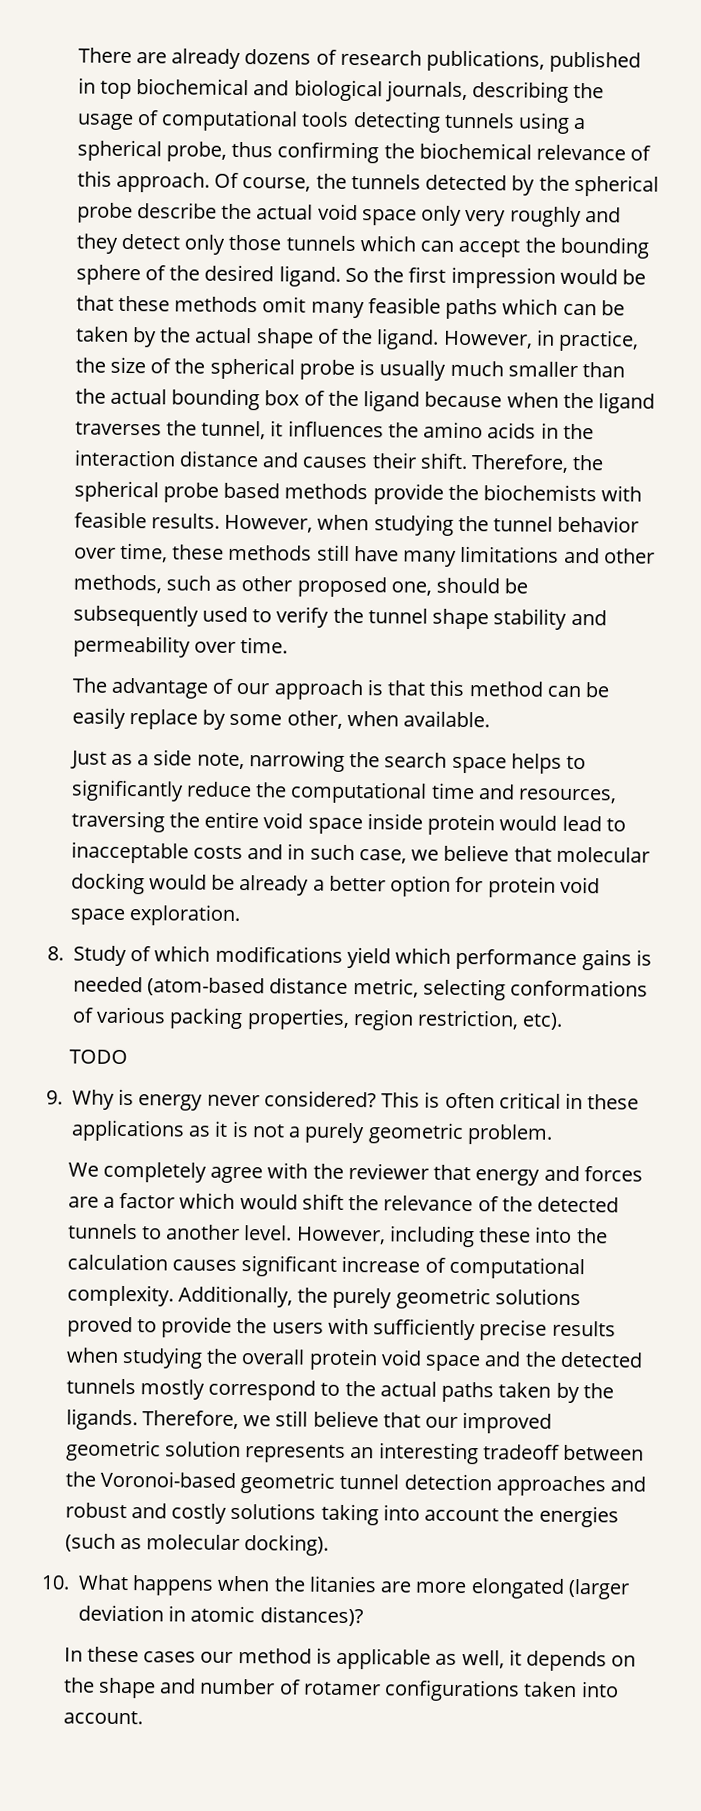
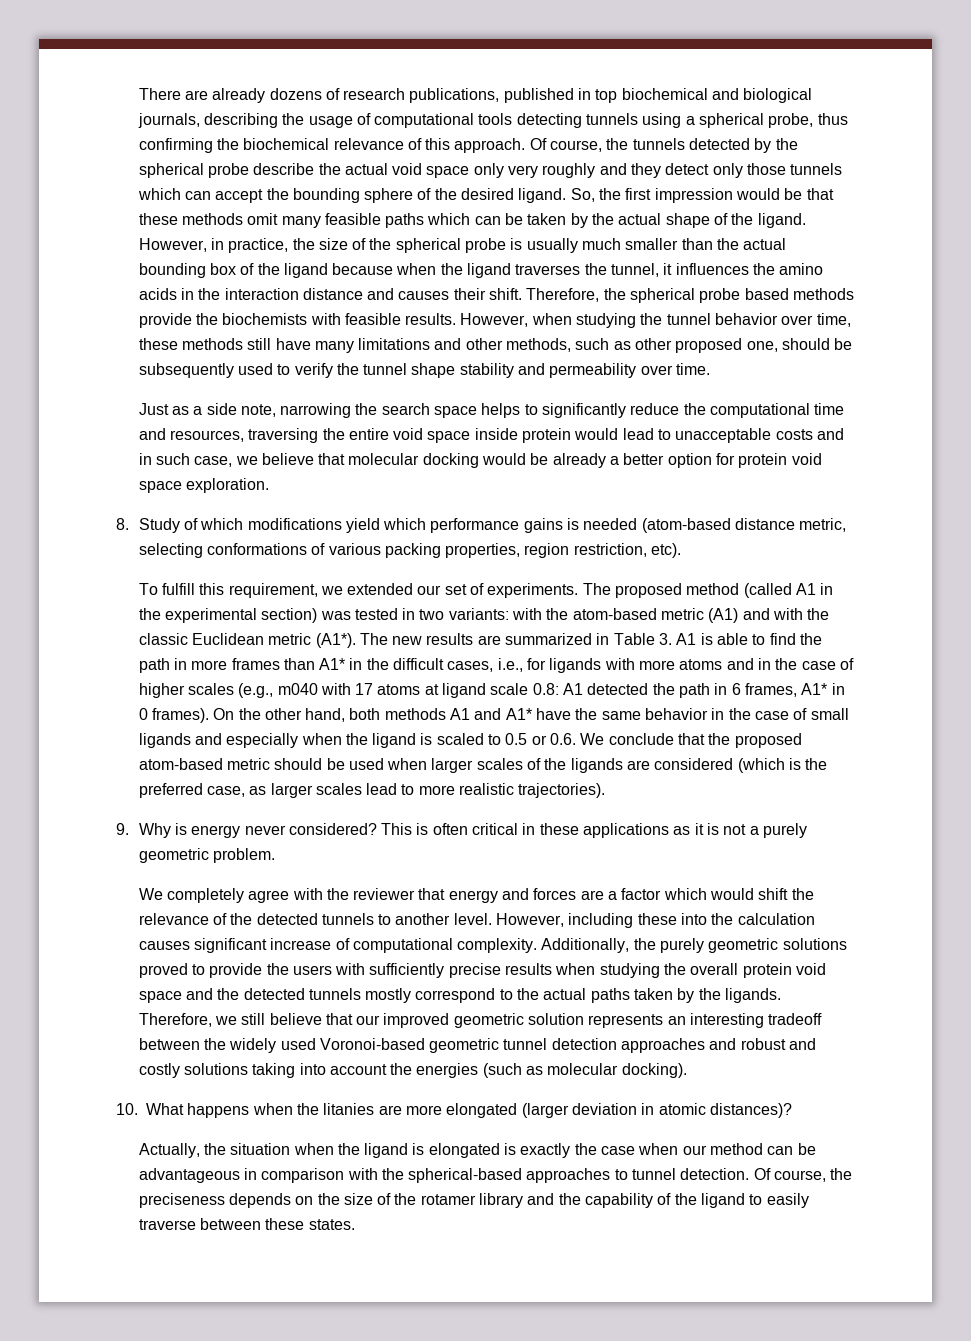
- So the first impression would be that these methods omit many feasible paths which can be taken by the actual shape of the ligand.
+ So, the first impression would be that these methods omit many feasible paths which can be taken by the actual shape of the ligand.
- The advantage of our approach is that this method can be easily replace by some other, when available.
- Just as a side note, narrowing the search space helps to significantly reduce the computational time and resources, traversing the entire void space inside protein would lead to inacceptable costs and in such case, we believe that molecular docking would be already a better option for protein void space exploration.
+ Just as a side note, narrowing the search space helps to significantly reduce the computational time and resources, traversing the entire void space inside protein would lead to unacceptable costs and in such case, we believe that molecular docking would be already a better option for protein void space exploration.
- TODO
+ To fulfill this requirement, we extended our set of experiments. The proposed method (called A1 in the experimental section) was tested in two variants: with the atom-based metric (A1) and with the classic Euclidean metric (A1*). The new results are summarized in Table 3. A1 is able to find the path in more frames than A1* in the difficult cases, i.e., for ligands with more atoms and in the case of higher scales (e.g., m040 with 17 atoms at ligand scale 0.8: A1 detected the path in 6 frames, A1* in 0 frames). On the other hand, both methods A1 and A1* have the same behavior in the case of small ligands and especially when the ligand is scaled to 0.5 or 0.6. We conclude that the proposed atom-based metric should be used when larger scales of the ligands are considered (which is the preferred case, as larger scales lead to more realistic trajectories).
- Therefore, we still believe that our improved geometric solution represents an interesting tradeoff between the Voronoi-based geometric tunnel detection approaches and robust and costly solutions taking into account the energies (such as molecular docking).
+ Therefore, we still believe that our improved geometric solution represents an interesting tradeoff between the widely used Voronoi-based geometric tunnel detection approaches and robust and costly solutions taking into account the energies (such as molecular docking).
- In these cases our method is applicable as well, it depends on the shape and number of rotamer configurations taken into account.
+ Actually, the situation when the ligand is elongated is exactly the case when our method can be advantageous in comparison with the spherical-based approaches to tunnel detection. Of course, the preciseness depends on the size of the rotamer library and the capability of the ligand to easily traverse between these states.

